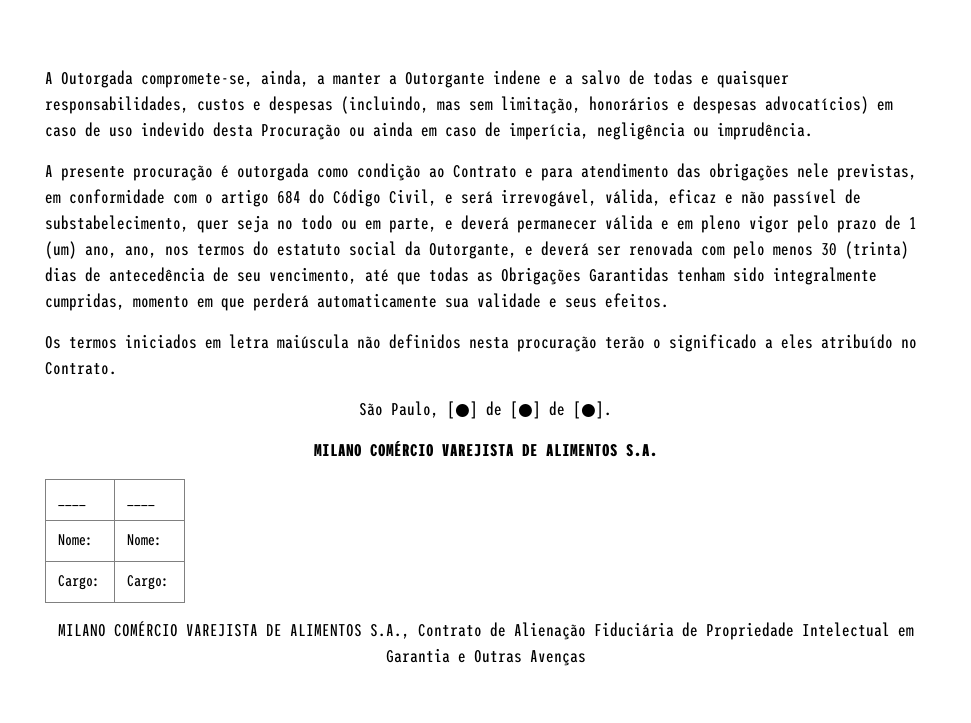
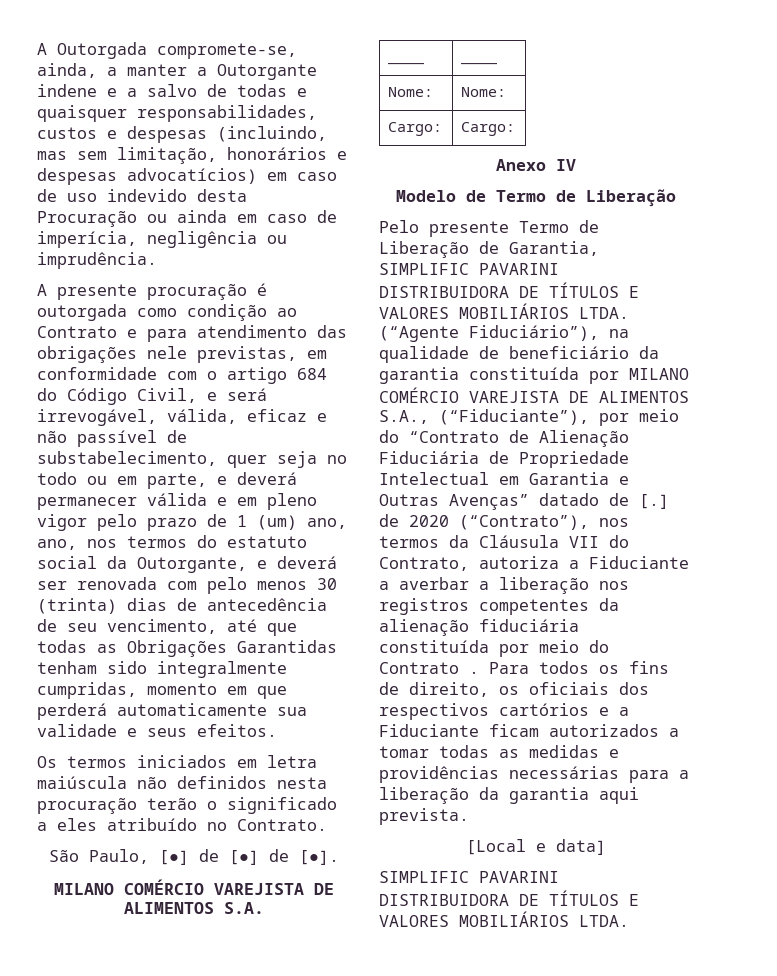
- MILANO COMÉRCIO VAREJISTA DE ALIMENTOS S.A., Contrato de Alienação Fiduciária de Propriedade Intelectual em Garantia e Outras Avenças
+ Anexo IV
+ Modelo de Termo de Liberação
+ Pelo presente Termo de Liberação de Garantia, SIMPLIFIC PAVARINI DISTRIBUIDORA DE TÍTULOS E VALORES MOBILIÁRIOS LTDA. (“Agente Fiduciário”), na qualidade de beneficiário da garantia constituída por MILANO COMÉRCIO VAREJISTA DE ALIMENTOS S.A., (“Fiduciante”), por meio do “Contrato de Alienação Fiduciária de Propriedade Intelectual em Garantia e Outras Avenças” datado de [.] de 2020 (“Contrato”), nos termos da Cláusula VII do Contrato, autoriza a Fiduciante a averbar a liberação nos registros competentes da alienação fiduciária constituída por meio do Contrato . Para todos os fins de direito, os oficiais dos respectivos cartórios e a Fiduciante ficam autorizados a tomar todas as medidas e providências necessárias para a liberação da garantia aqui prevista.
+ [Local e data]
+ SIMPLIFIC PAVARINI DISTRIBUIDORA DE TÍTULOS E VALORES MOBILIÁRIOS LTDA.

